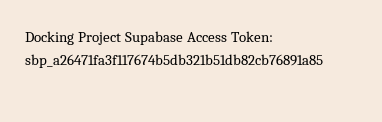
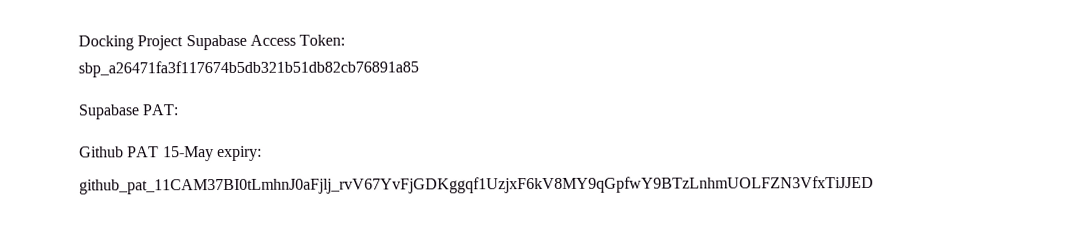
+ Supabase PAT:
+ Github PAT 15-May expiry:
+ 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

